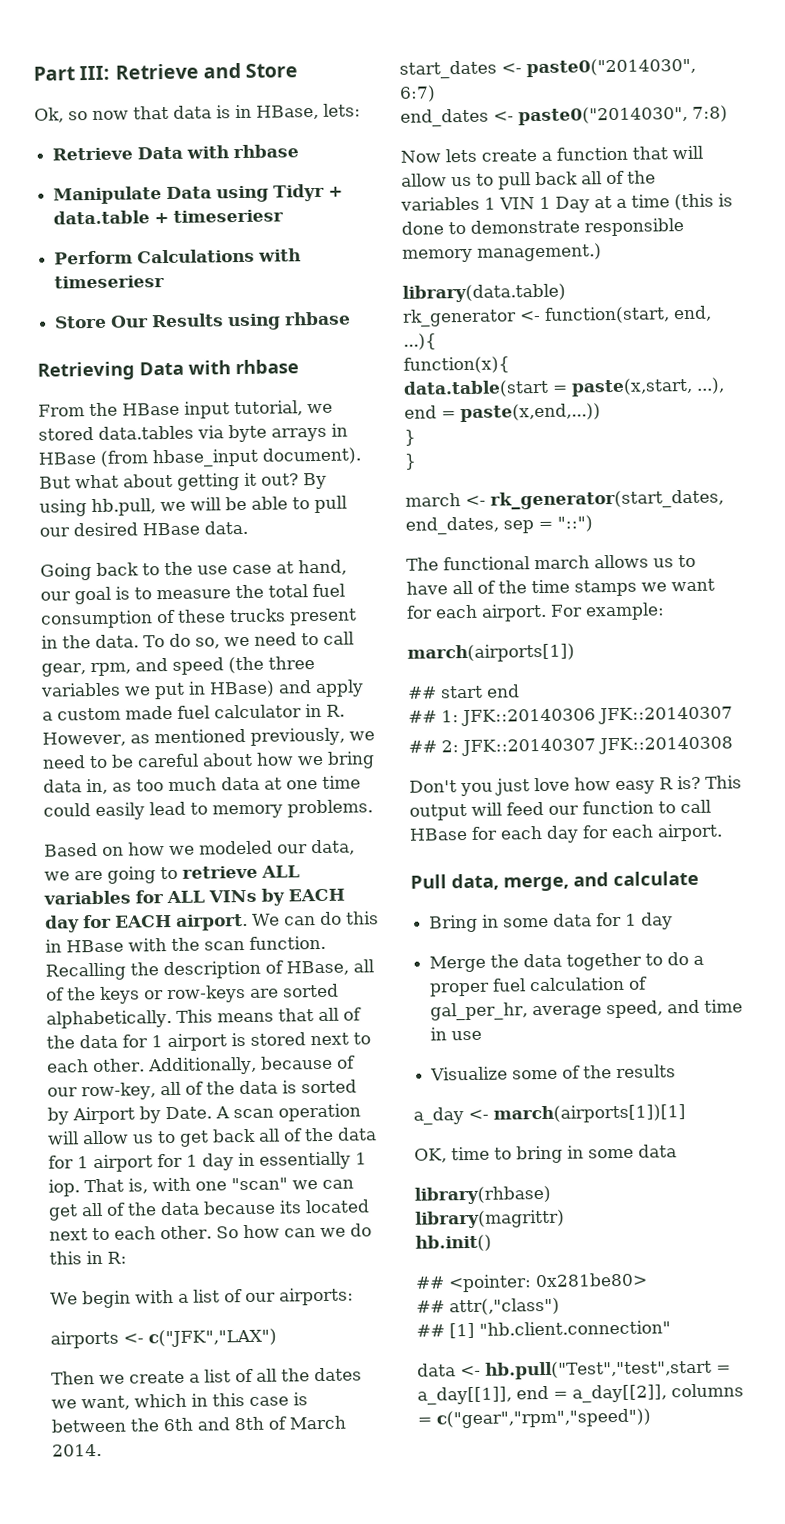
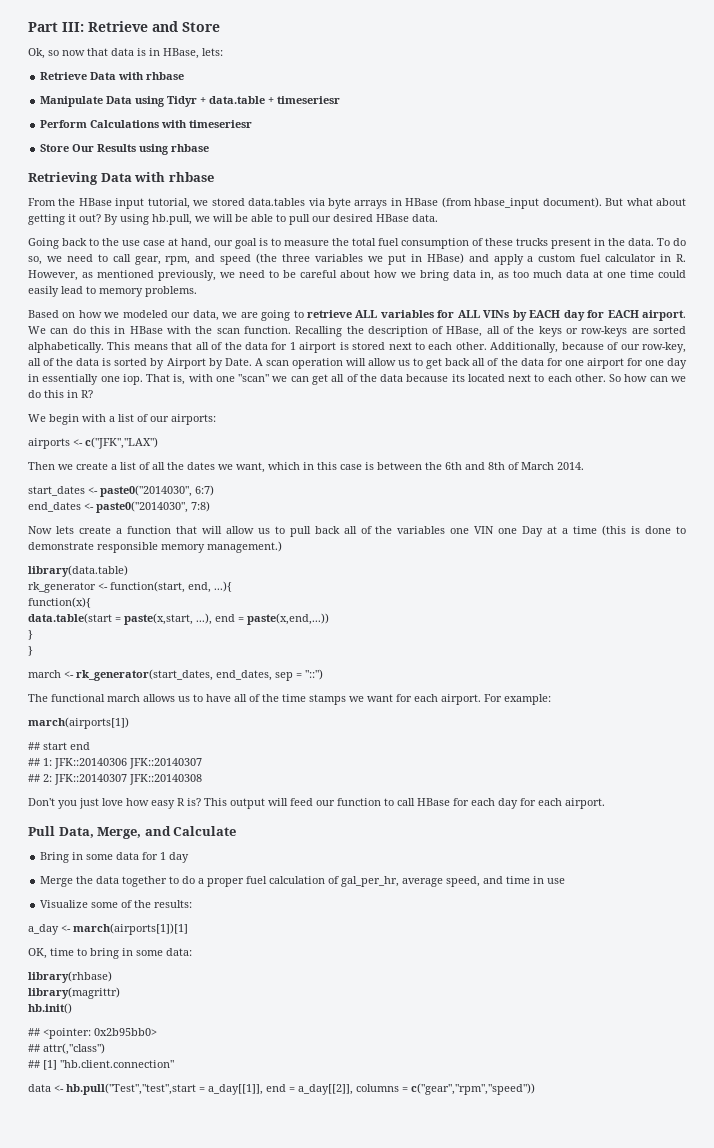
- To do so, we need to call gear, rpm, and speed (the three variables we put in HBase) and apply a custom made fuel calculator in R. However, as mentioned previously, we need to be careful about how we bring data in, as too much data at one time could easily lead to memory problems.
+ To do so, we need to call gear, rpm, and speed (the three variables we put in HBase) and apply a custom fuel calculator in R. However, as mentioned previously, we need to be careful about how we bring data in, as too much data at one time could easily lead to memory problems.
- A scan operation will allow us to get back all of the data for 1 airport for 1 day in essentially 1 iop.
+ A scan operation will allow us to get back all of the data for one airport for one day in essentially one iop.
- So how can we do this in R:
+ So how can we do this in R?
- Now lets create a function that will allow us to pull back all of the variables 1 VIN 1 Day at a time (this is done to demonstrate responsible memory management.)
+ Now lets create a function that will allow us to pull back all of the variables one VIN one Day at a time (this is done to demonstrate responsible memory management.)
- Pull data, merge, and calculate
+ Pull Data, Merge, and Calculate
- Visualize some of the results
+ Visualize some of the results:
- OK, time to bring in some data
+ OK, time to bring in some data:
- ## <pointer: 0x281be80>
+ ## <pointer: 0x2b95bb0>

